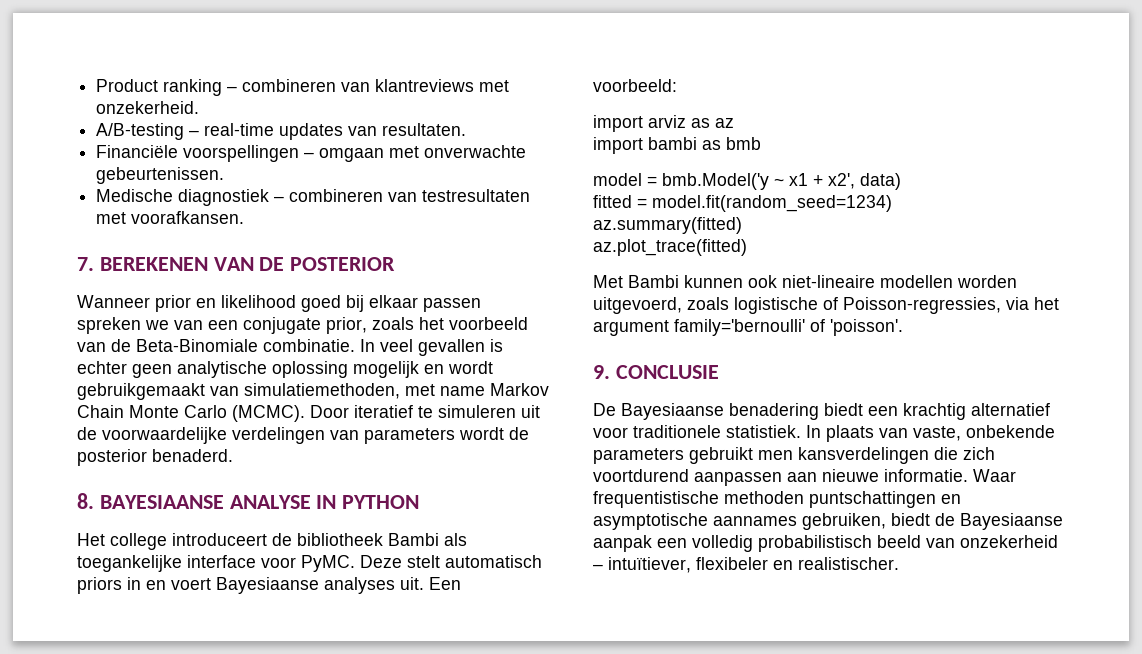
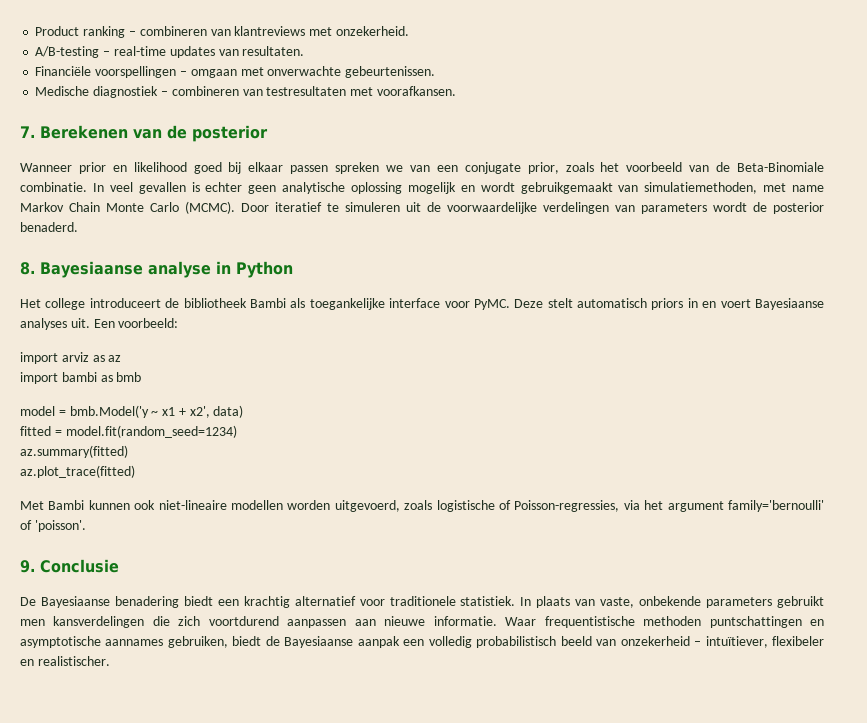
- 7. BEREKENEN VAN DE POSTERIOR
+ 7. Berekenen van de posterior
- 8. BAYESIAANSE ANALYSE IN PYTHON
+ 8. Bayesiaanse analyse in Python
- 9. CONCLUSIE
+ 9. Conclusie

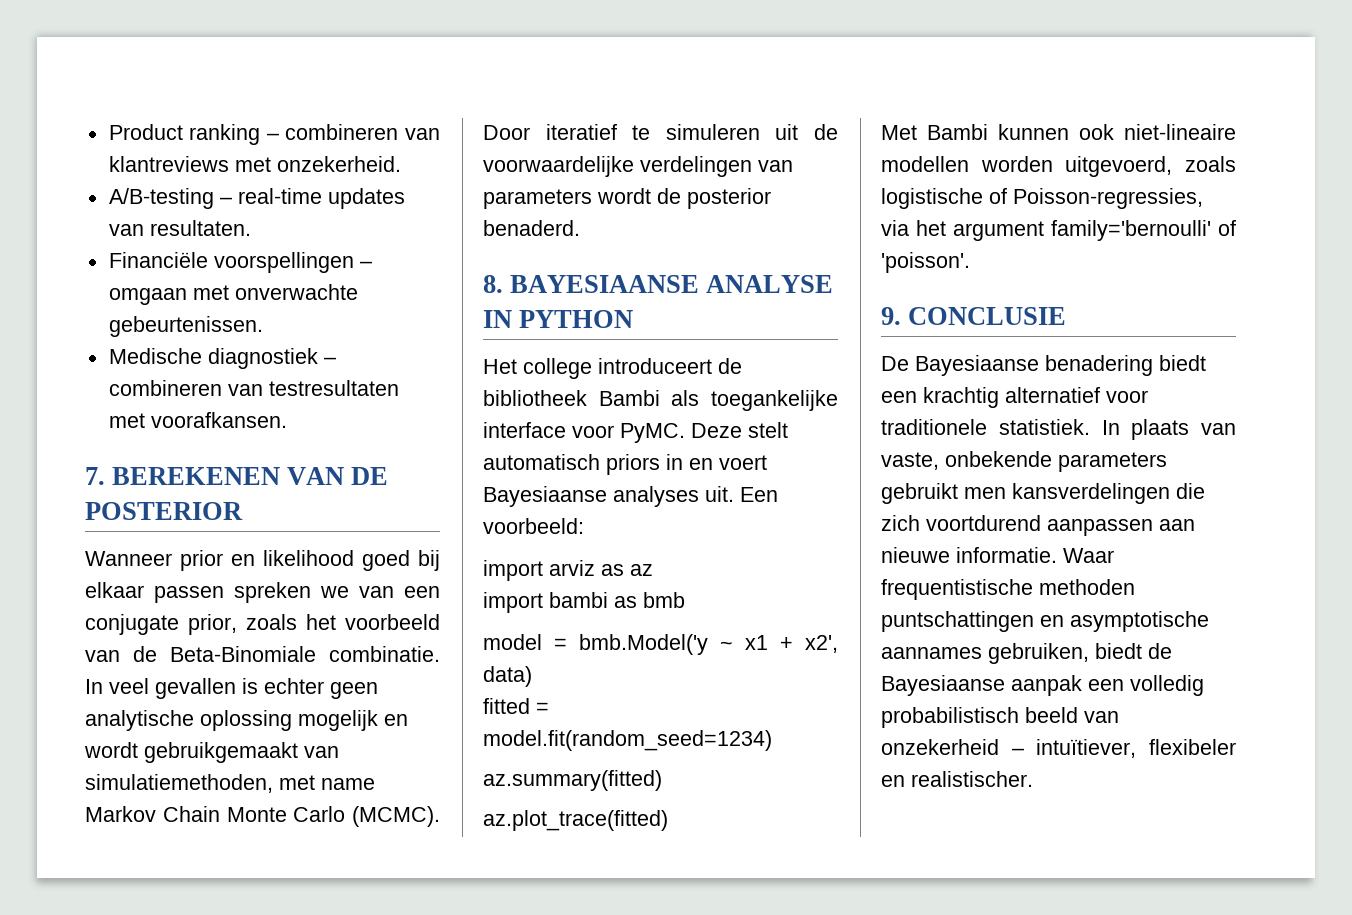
- 7. Berekenen van de posterior
+ 7. BEREKENEN VAN DE POSTERIOR
- 8. Bayesiaanse analyse in Python
+ 8. BAYESIAANSE ANALYSE IN PYTHON
- 9. Conclusie
+ 9. CONCLUSIE

